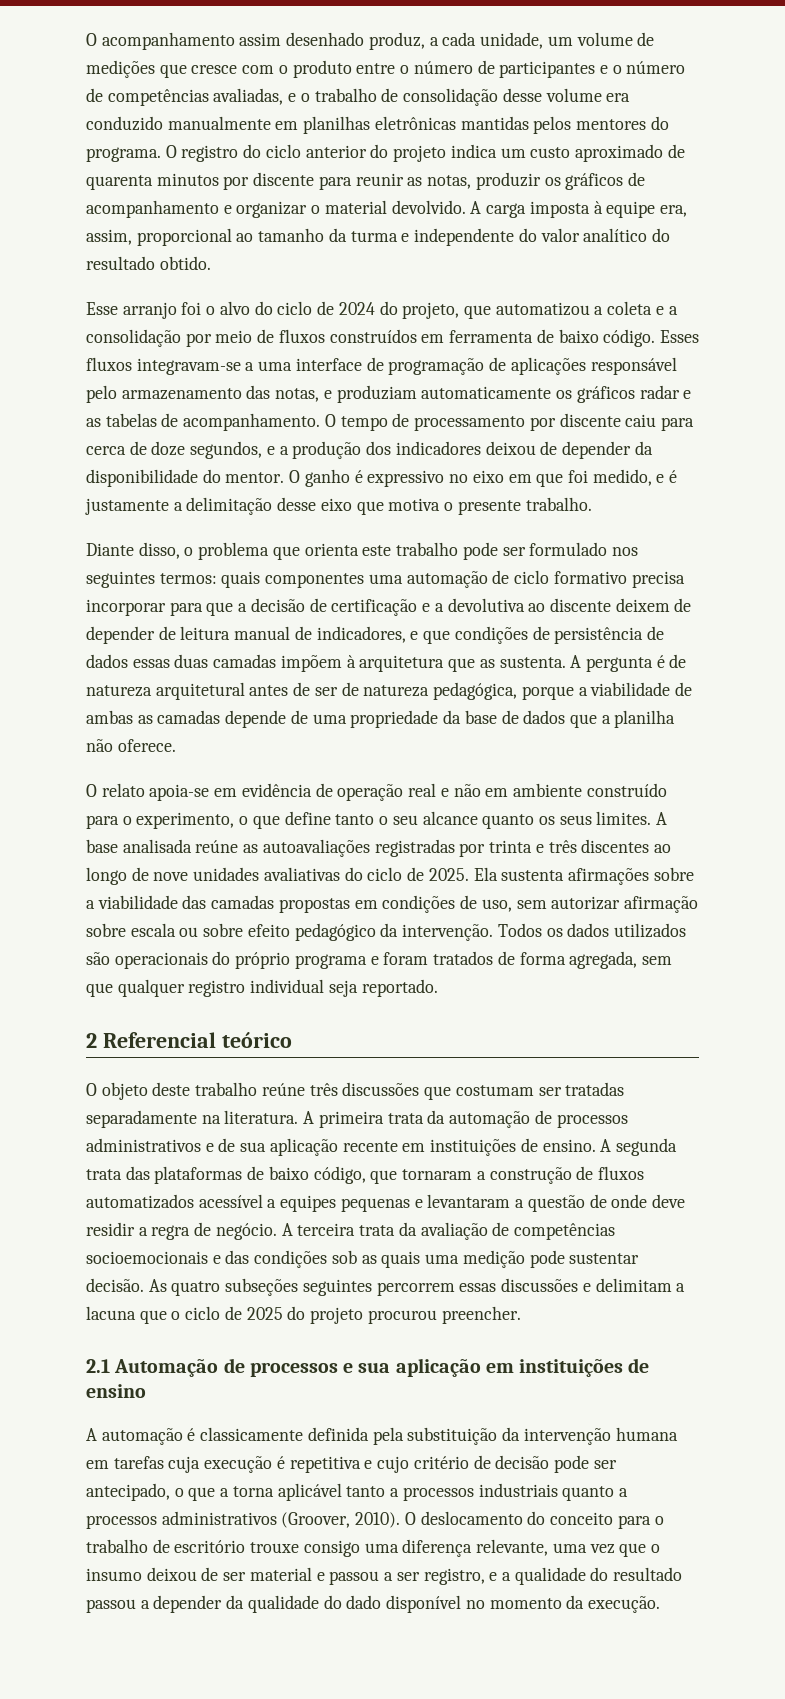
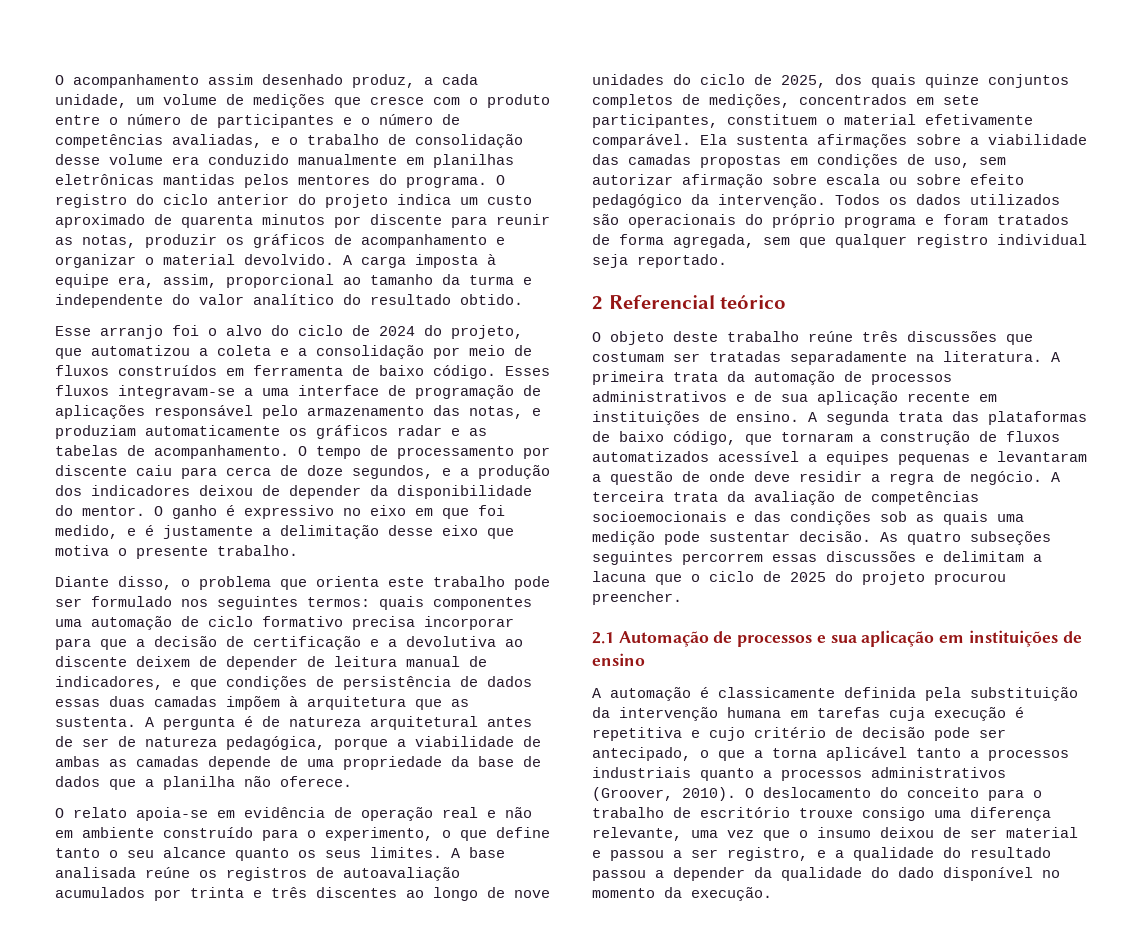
- A base analisada reúne as autoavaliações registradas por trinta e três discentes ao longo de nove unidades avaliativas do ciclo de 2025.
+ A base analisada reúne os registros de autoavaliação acumulados por trinta e três discentes ao longo de nove unidades do ciclo de 2025, dos quais quinze conjuntos completos de medições, concentrados em sete participantes, constituem o material efetivamente comparável.

